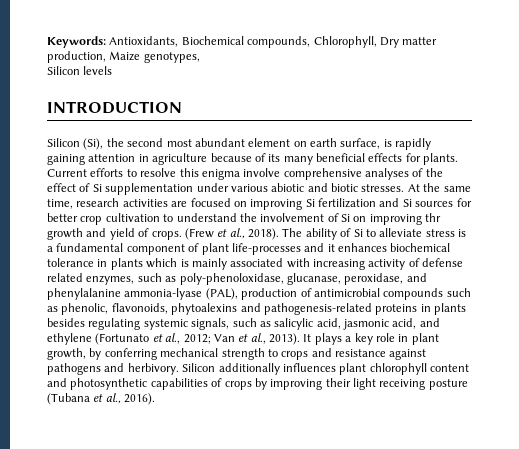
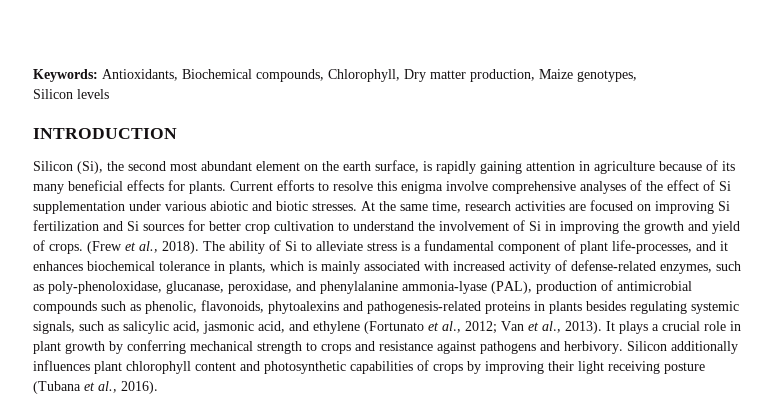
- Silicon (Si), the second most abundant element on earth surface, is rapidly gaining attention in agriculture because of its many beneficial effects for plants.
+ Silicon (Si), the second most abundant element on the earth surface, is rapidly gaining attention in agriculture because of its many beneficial effects for plants.
- At the same time, research activities are focused on improving Si fertilization and Si sources for better crop cultivation to understand the involvement of Si on improving thr growth and yield of crops.
+ At the same time, research activities are focused on improving Si fertilization and Si sources for better crop cultivation to understand the involvement of Si in improving the growth and yield of crops.
- The ability of Si to alleviate stress is a fundamental component of plant life-processes and it enhances biochemical tolerance in plants which is mainly associated with increasing activity of defense related enzymes, such as poly-phenoloxidase, glucanase, peroxidase, and phenylalanine ammonia-lyase (PAL), production of antimicrobial compounds such as phenolic, flavonoids, phytoalexins and pathogenesis-related proteins in plants besides regulating systemic signals, such as salicylic acid, jasmonic acid, and ethylene (Fortunato et al., 2012;
+ The ability of Si to alleviate stress is a fundamental component of plant life-processes, and it enhances biochemical tolerance in plants, which is mainly associated with increased activity of defense-related enzymes, such as poly-phenoloxidase, glucanase, peroxidase, and phenylalanine ammonia-lyase (PAL), production of antimicrobial compounds such as phenolic, flavonoids, phytoalexins and pathogenesis-related proteins in plants besides regulating systemic signals, such as salicylic acid, jasmonic acid, and ethylene (Fortunato et al., 2012;
- It plays a key role in plant growth, by conferring mechanical strength to crops and resistance against pathogens and herbivory.
+ It plays a crucial role in plant growth by conferring mechanical strength to crops and resistance against pathogens and herbivory.

